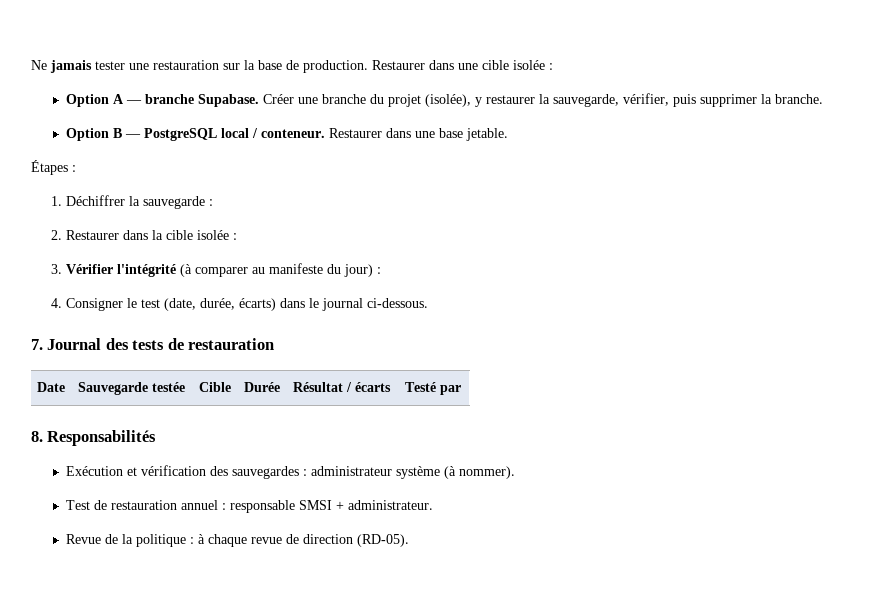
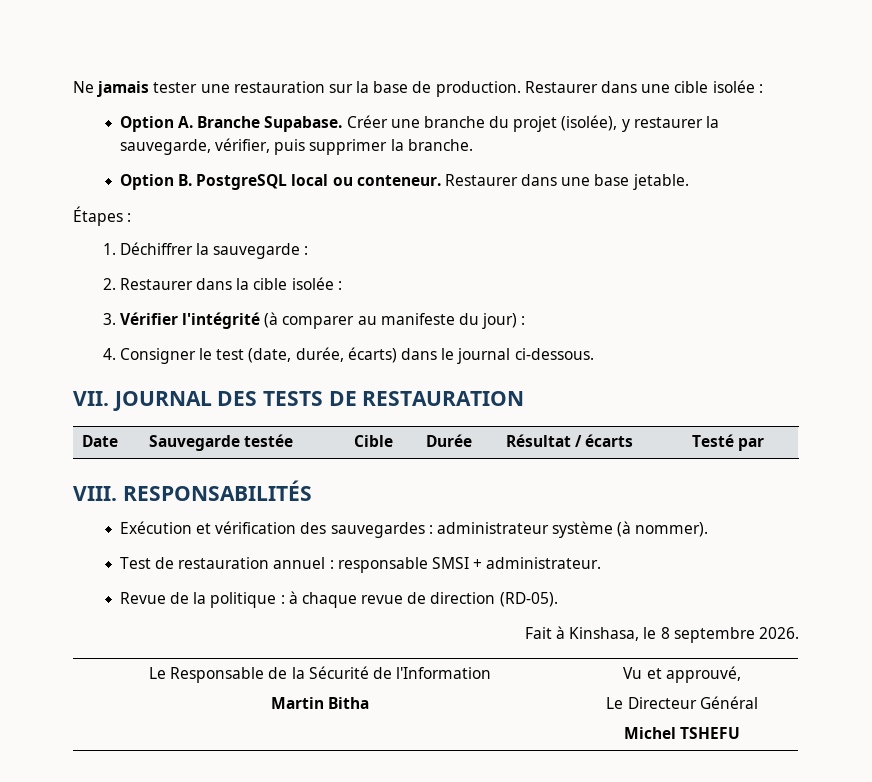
- Option A — branche Supabase.
+ Option A. Branche Supabase.
- Option B — PostgreSQL local / conteneur.
+ Option B. PostgreSQL local ou conteneur.
- 7. Journal des tests de restauration
+ VII. JOURNAL DES TESTS DE RESTAURATION
- 8. Responsabilités
+ VIII. RESPONSABILITÉS
+ Fait à Kinshasa, le 8 septembre 2026.
+ Le Responsable de la Sécurité de l'Information
+ Martin Bitha | Vu et approuvé,
+ Le Directeur Général
+ Michel TSHEFU

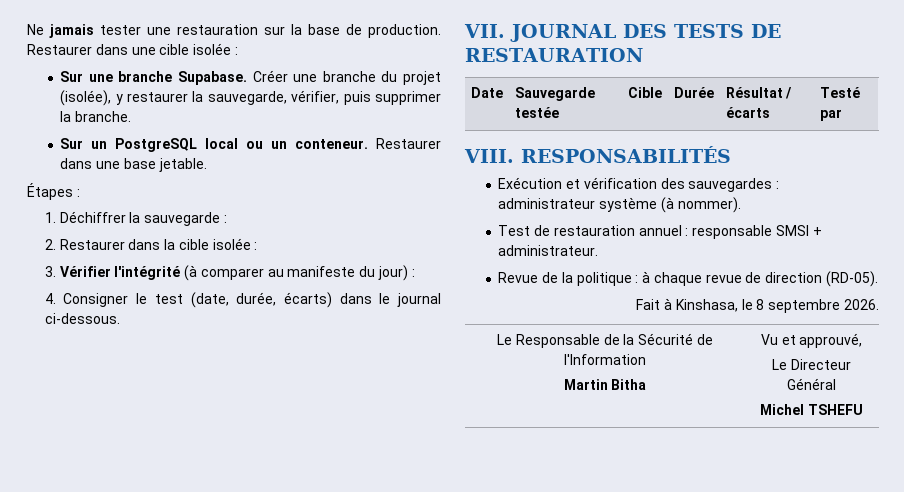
- Option A. Branche Supabase.
+ Sur une branche Supabase.
- Option B. PostgreSQL local ou conteneur.
+ Sur un PostgreSQL local ou un conteneur.

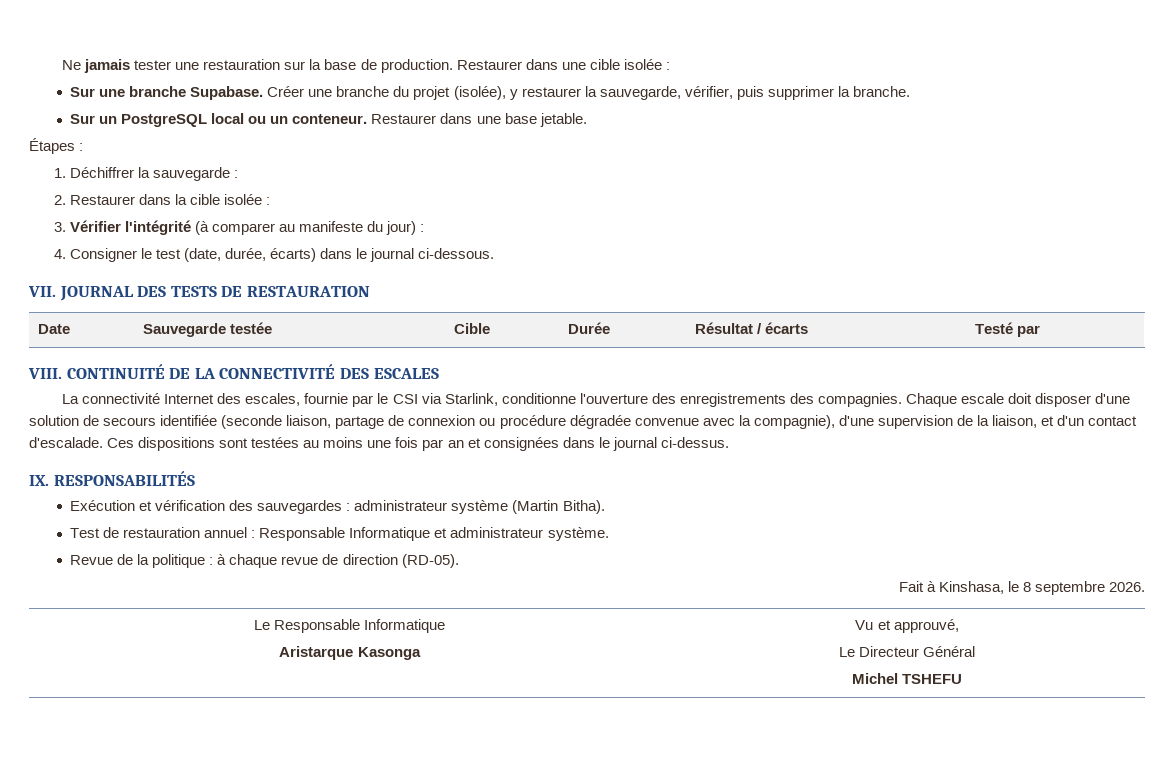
- RESPONSABILITÉS
+ CONTINUITÉ DE LA CONNECTIVITÉ DES ESCALES
+ La connectivité Internet des escales, fournie par le CSI via Starlink, conditionne l'ouverture des enregistrements des compagnies. Chaque escale doit disposer d'une solution de secours identifiée (seconde liaison, partage de connexion ou procédure dégradée convenue avec la compagnie), d'une supervision de la liaison, et d'un contact d'escalade. Ces dispositions sont testées au moins une fois par an et consignées dans le journal ci-dessus.
+ IX. RESPONSABILITÉS
- Exécution et vérification des sauvegardes : administrateur système (à nommer).
+ Exécution et vérification des sauvegardes : administrateur système (Martin Bitha).
- Test de restauration annuel : responsable SMSI + administrateur.
+ Test de restauration annuel : Responsable Informatique et administrateur système.
- Le Responsable de la Sécurité de l'Information
- Martin Bitha | Vu et approuvé,
+ Le Responsable Informatique
+ Aristarque Kasonga | Vu et approuvé,

